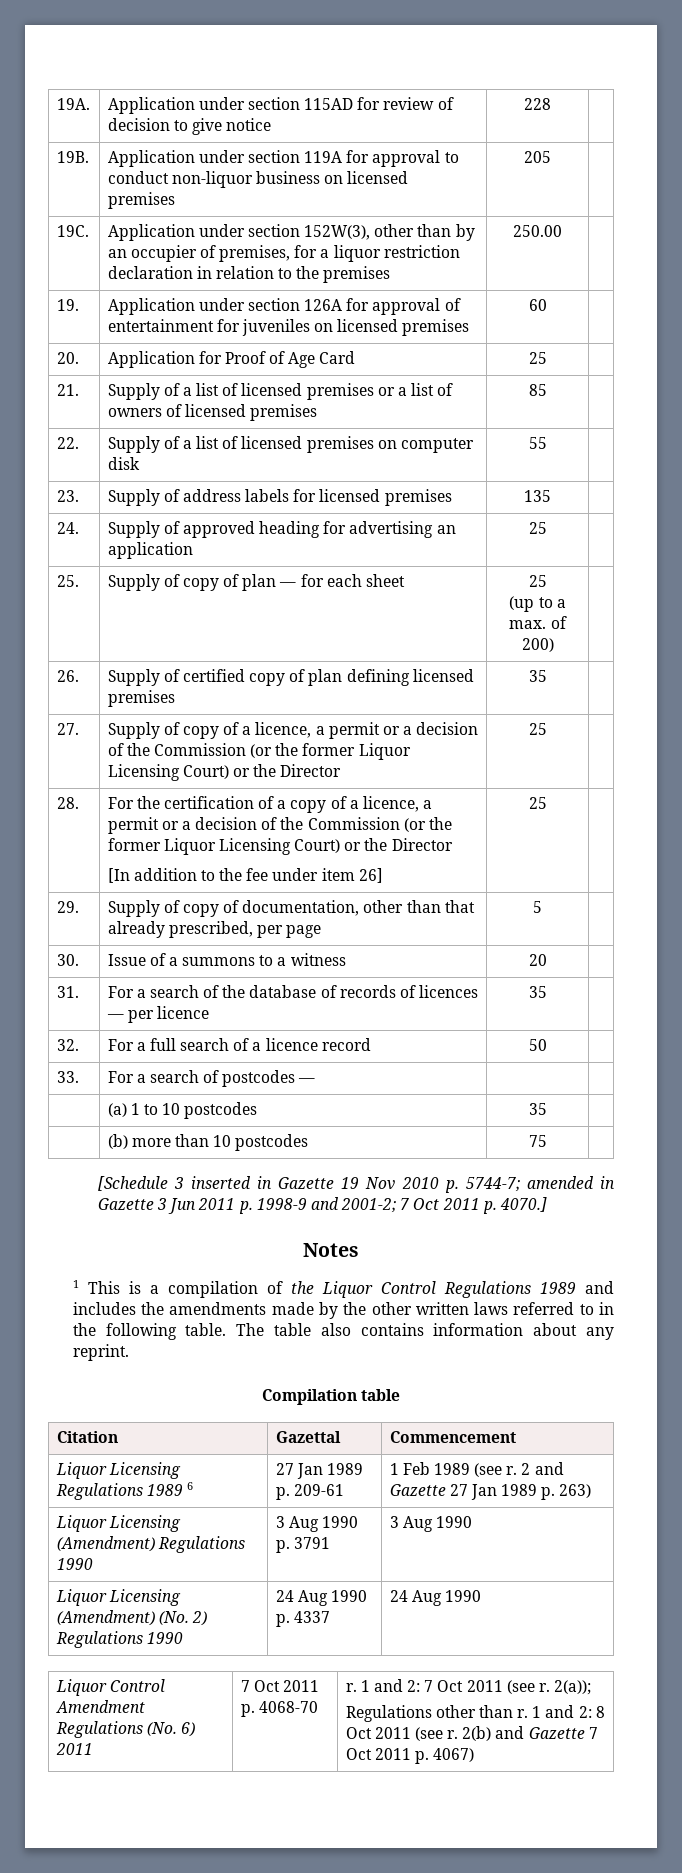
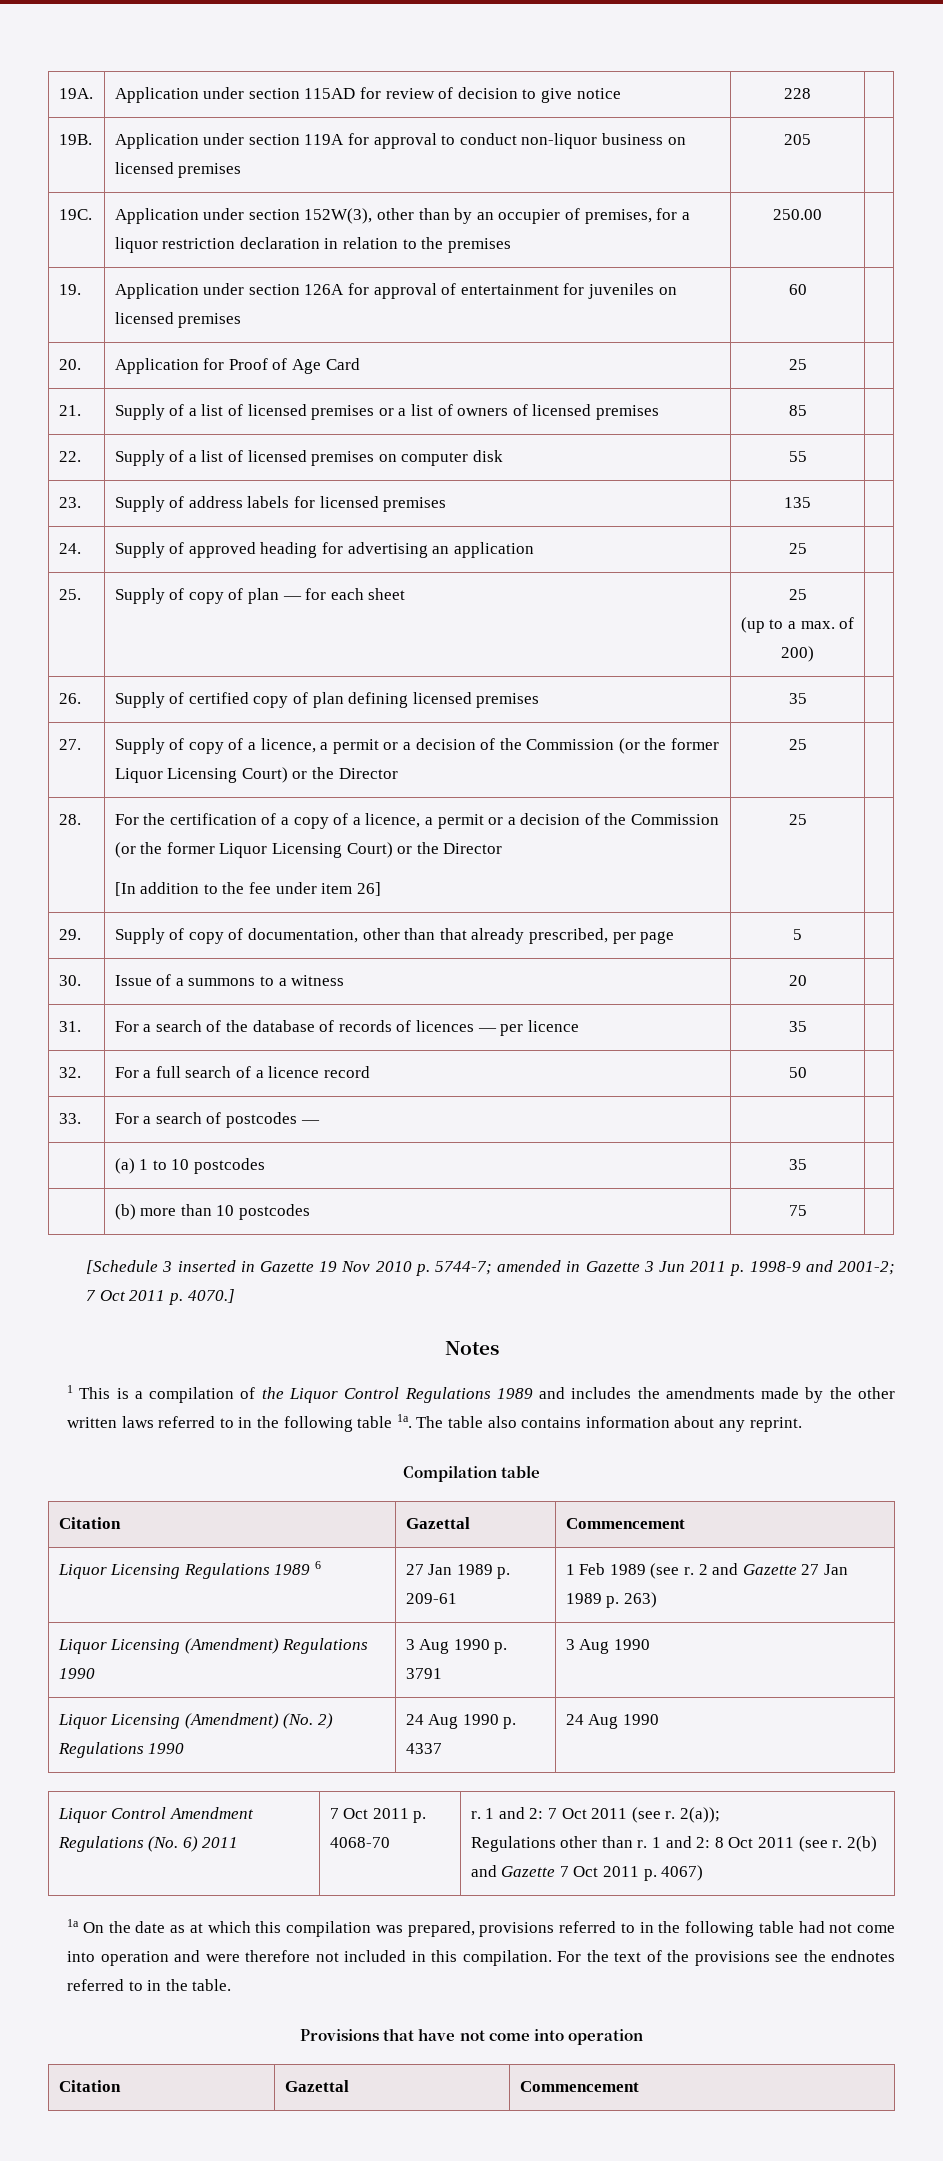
- 1 This is a compilation of the Liquor Control Regulations 1989 and includes the amendments made by the other written laws referred to in the following table.
+ 1 This is a compilation of the Liquor Control Regulations 1989 and includes the amendments made by the other written laws referred to in the following table 1a.
+ 1a On the date as at which this compilation was prepared, provisions referred to in the following table had not come into operation and were therefore not included in this compilation. For the text of the provisions see the endnotes referred to in the table.
+ Provisions that have not come into operation
+ Citation | Gazettal | Commencement

